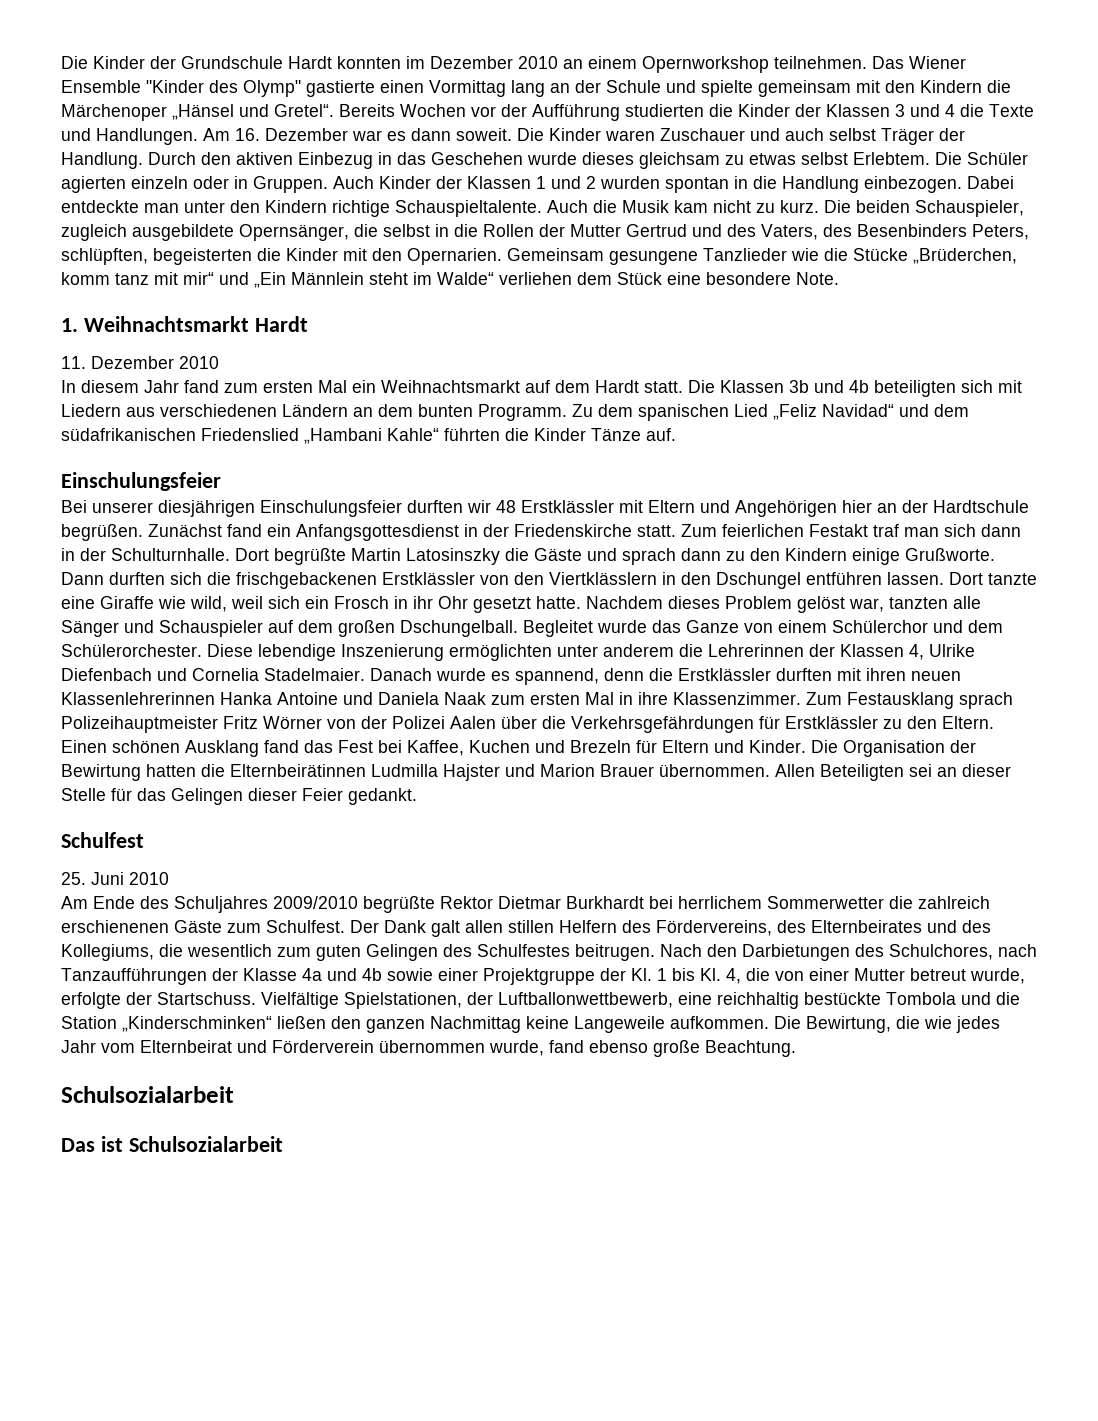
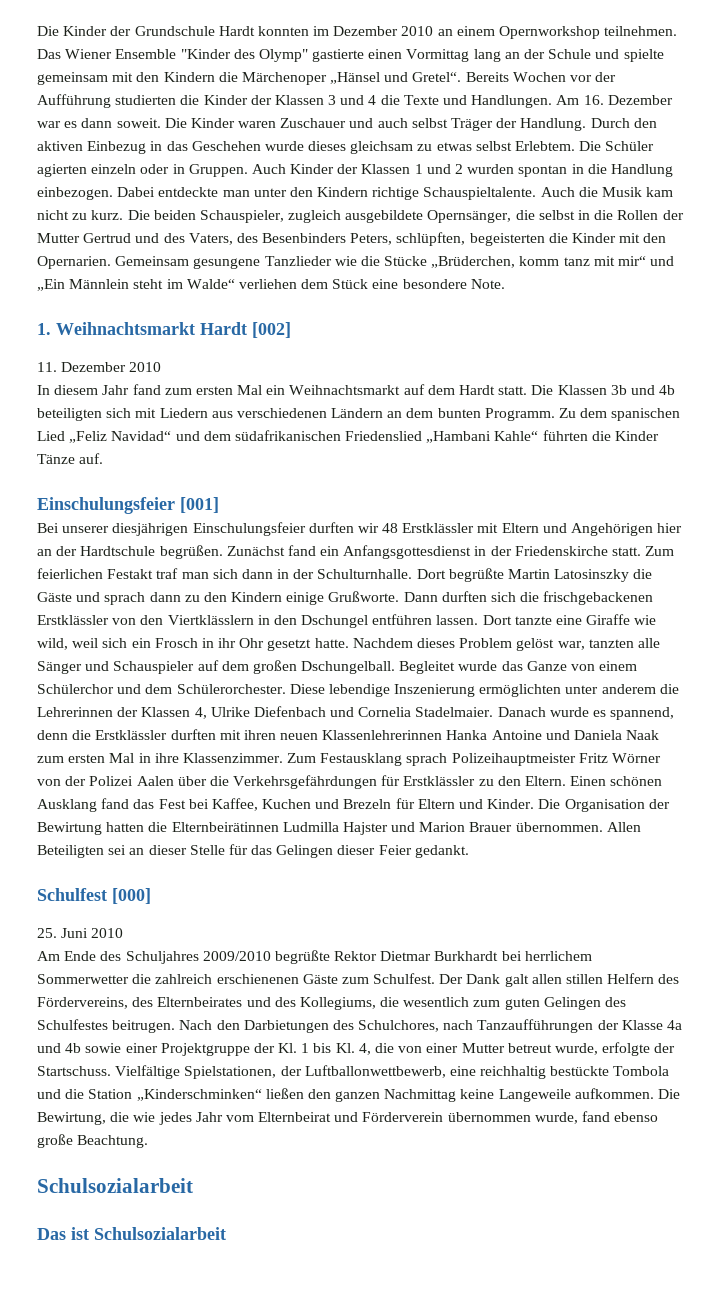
- 1. Weihnachtsmarkt Hardt
+ 1. Weihnachtsmarkt Hardt [002]
  Zu dem spanischen Lied „Feliz Navidad“ und dem südafrikanischen Friedenslied „Hambani Kahle“ führten die Kinder Tänze auf.
- Einschulungsfeier
+ Einschulungsfeier [001]
- Schulfest
+ Schulfest [000]

